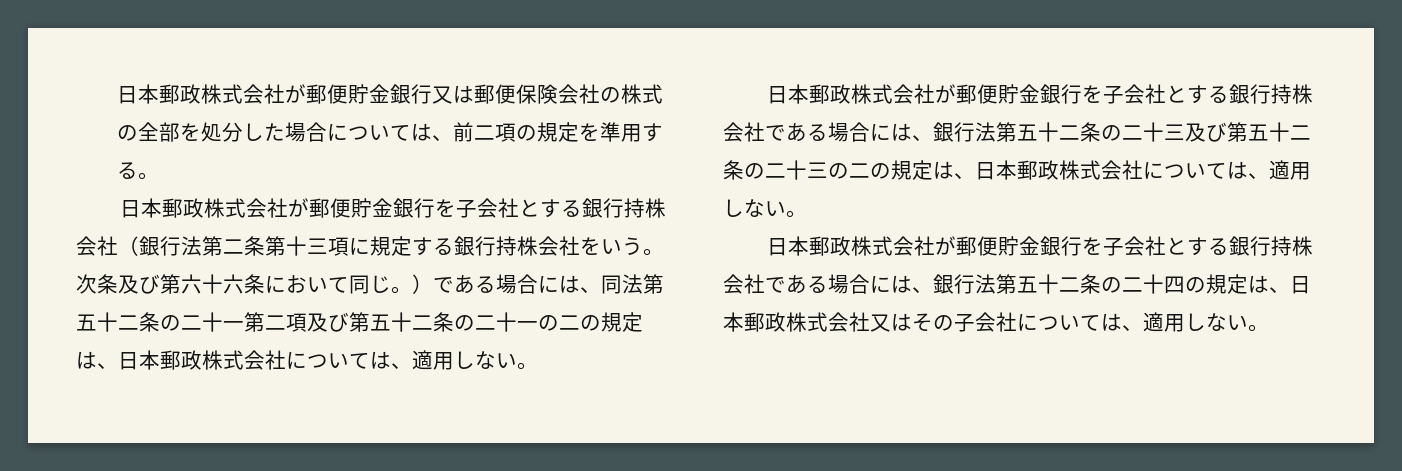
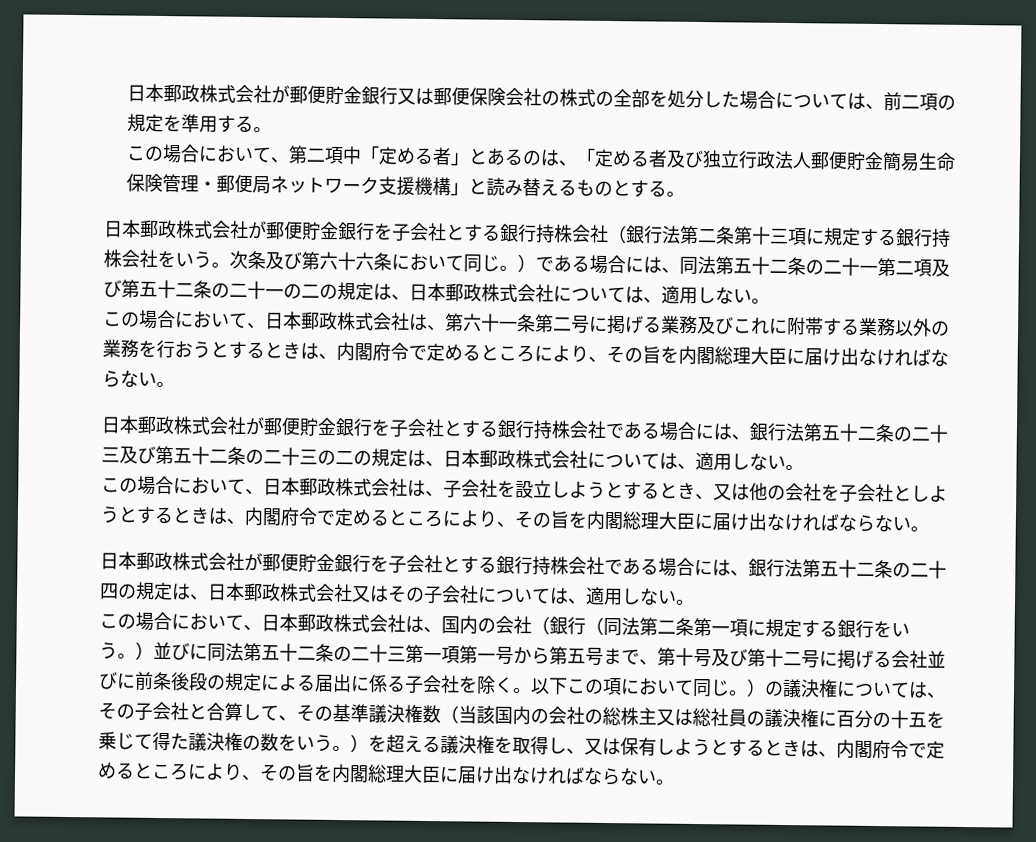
+ この場合において、第二項中「定める者」とあるのは、「定める者及び独立行政法人郵便貯金簡易生命保険管理・郵便局ネットワーク支援機構」と読み替えるものとする。
+ この場合において、日本郵政株式会社は、第六十一条第二号に掲げる業務及びこれに附帯する業務以外の業務を行おうとするときは、内閣府令で定めるところにより、その旨を内閣総理大臣に届け出なければならない。
+ この場合において、日本郵政株式会社は、子会社を設立しようとするとき、又は他の会社を子会社としようとするときは、内閣府令で定めるところにより、その旨を内閣総理大臣に届け出なければならない。
+ この場合において、日本郵政株式会社は、国内の会社（銀行（同法第二条第一項に規定する銀行をいう。）並びに同法第五十二条の二十三第一項第一号から第五号まで、第十号及び第十二号に掲げる会社並びに前条後段の規定による届出に係る子会社を除く。以下この項において同じ。）の議決権については、その子会社と合算して、その基準議決権数（当該国内の会社の総株主又は総社員の議決権に百分の十五を乗じて得た議決権の数をいう。）を超える議決権を取得し、又は保有しようとするときは、内閣府令で定めるところにより、その旨を内閣総理大臣に届け出なければならない。

